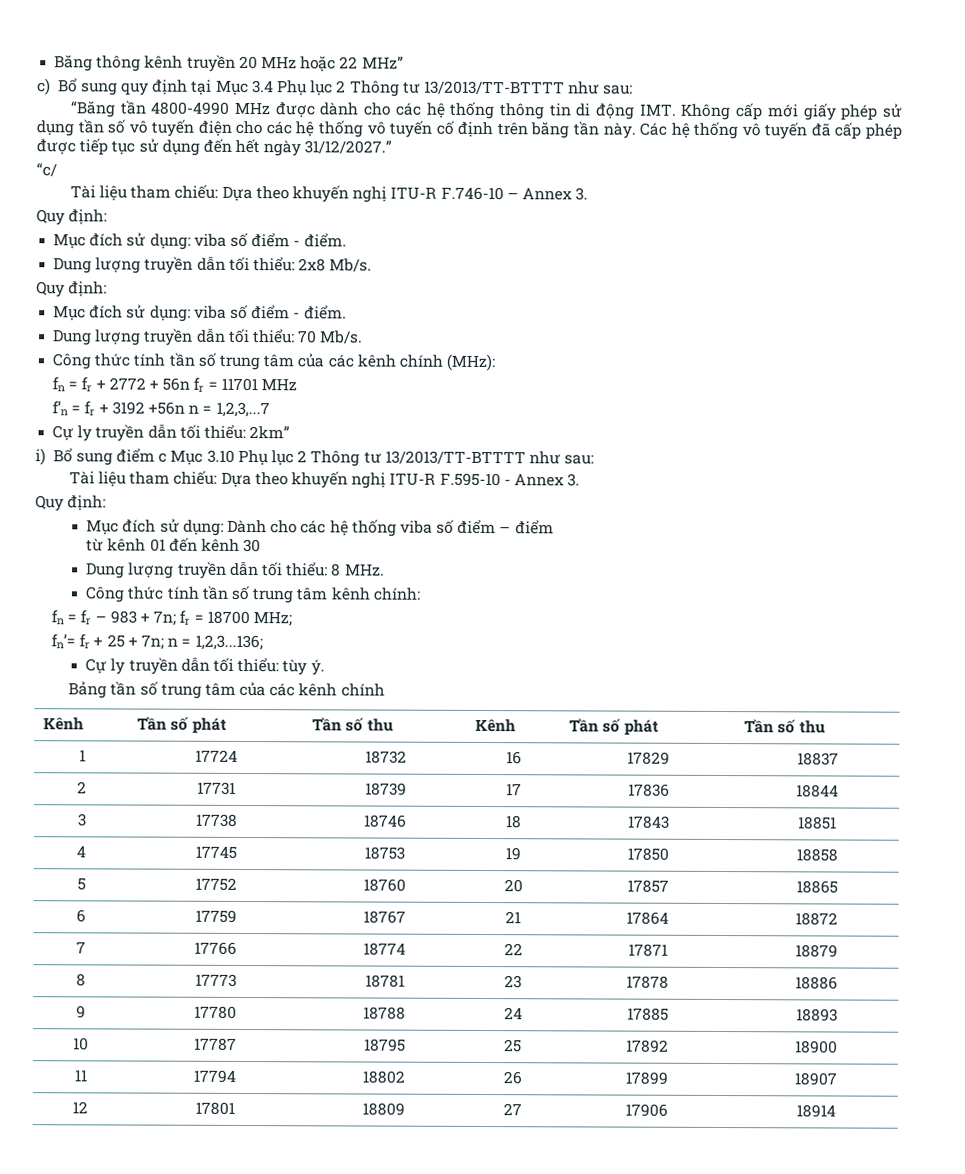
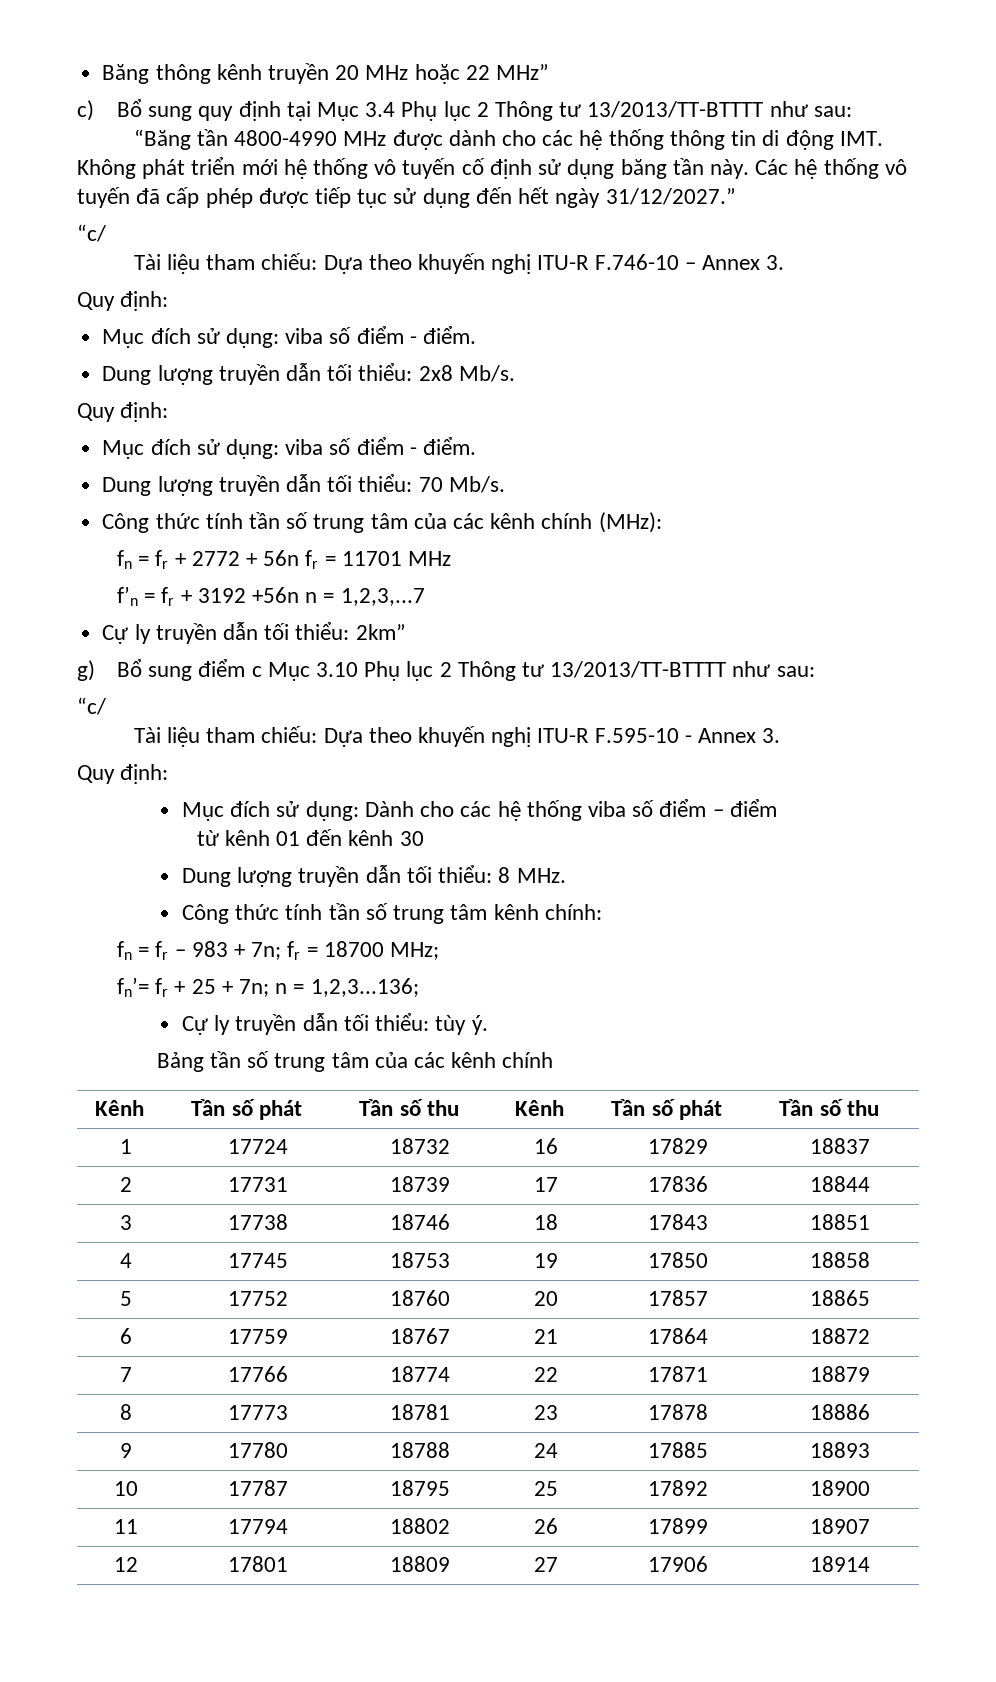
- “Băng tần 4800-4990 MHz được dành cho các hệ thống thông tin di động IMT. Không cấp mới giấy phép sử dụng tần số vô tuyến điện cho các hệ thống vô tuyến cố định trên băng tần này.
+ “Băng tần 4800-4990 MHz được dành cho các hệ thống thông tin di động IMT. Không phát triển mới hệ thống vô tuyến cố định sử dụng băng tần này.
- i) Bổ sung điểm c Mục 3.10 Phụ lục 2 Thông tư 13/2013/TT-BTTTT như sau:
+ g) Bổ sung điểm c Mục 3.10 Phụ lục 2 Thông tư 13/2013/TT-BTTTT như sau:
+ “c/

